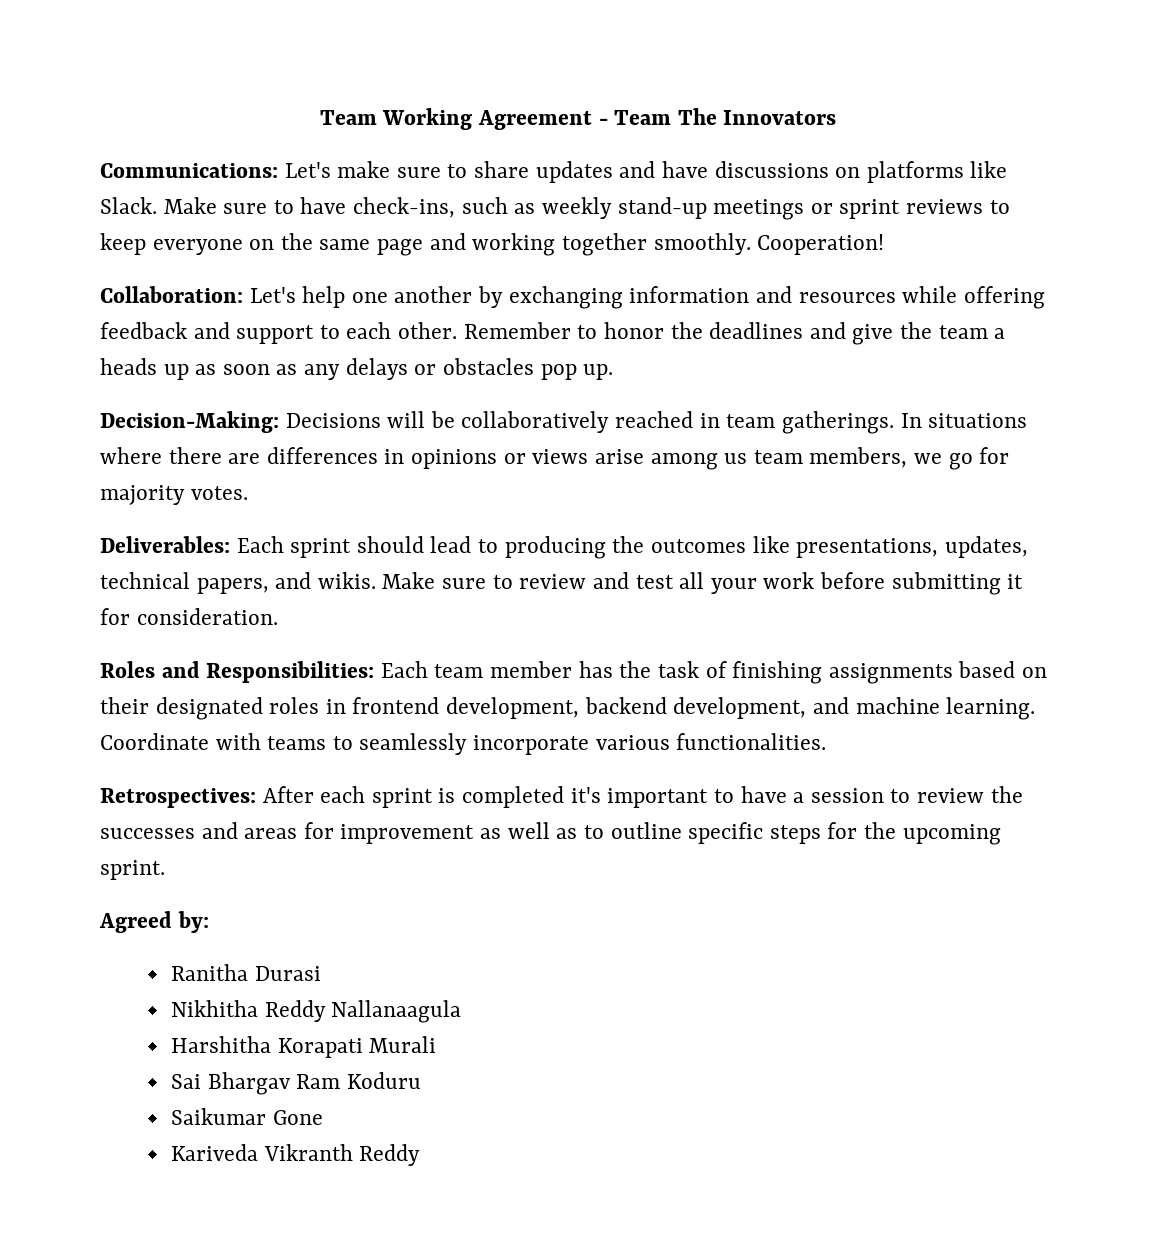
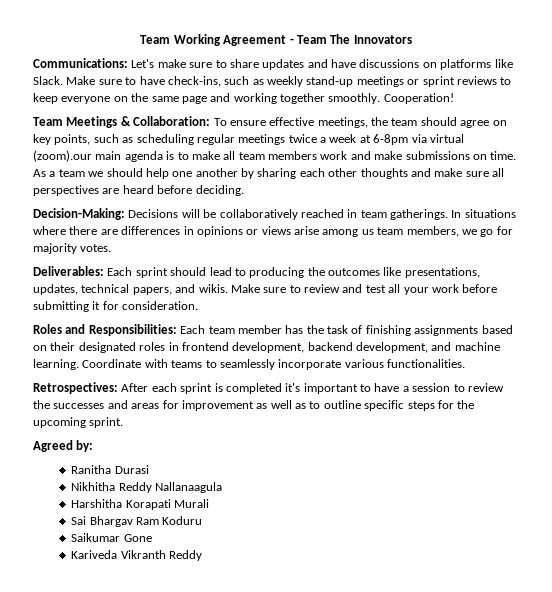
- Collaboration: Let's help one another by exchanging information and resources while offering feedback and support to each other. Remember to honor the deadlines and give the team a heads up as soon as any delays or obstacles pop up.
+ Team Meetings & Collaboration: To ensure effective meetings, the team should agree on key points, such as scheduling regular meetings twice a week at 6-8pm via virtual (zoom).our main agenda is to make all team members work and make submissions on time. As a team we should help one another by sharing each other thoughts and make sure all perspectives are heard before deciding.

